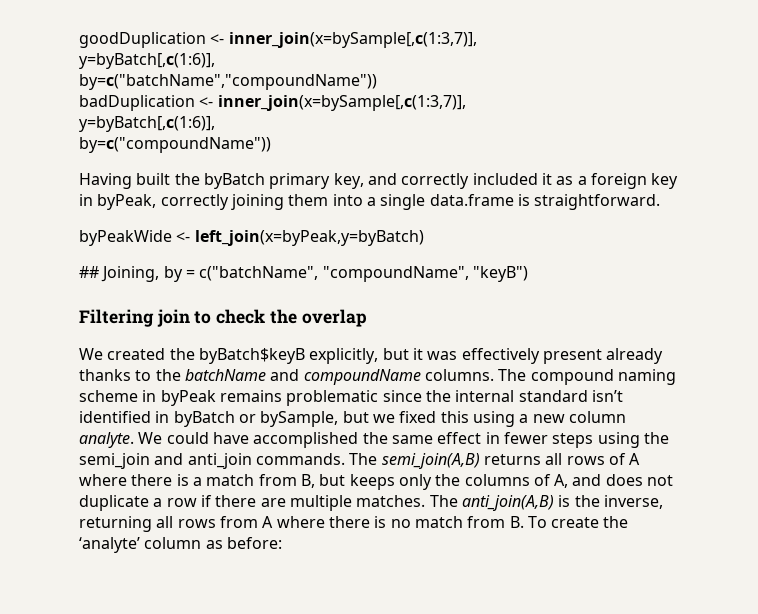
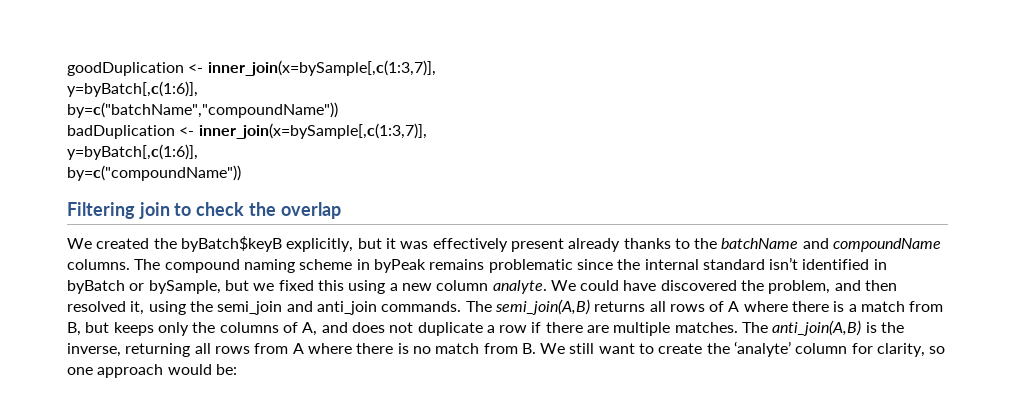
- Having built the byBatch primary key, and correctly included it as a foreign key in byPeak, correctly joining them into a single data.frame is straightforward.
- byPeakWide <- left_join(x=byPeak,y=byBatch)
- ## Joining, by = c("batchName", "compoundName", "keyB")
- We could have accomplished the same effect in fewer steps using the semi_join and anti_join commands.
+ We could have discovered the problem, and then resolved it, using the semi_join and anti_join commands.
- The anti_join(A,B) is the inverse, returning all rows from A where there is no match from B. To create the ‘analyte’ column as before:
+ The anti_join(A,B) is the inverse, returning all rows from A where there is no match from B. We still want to create the ‘analyte’ column for clarity, so one approach would be:

